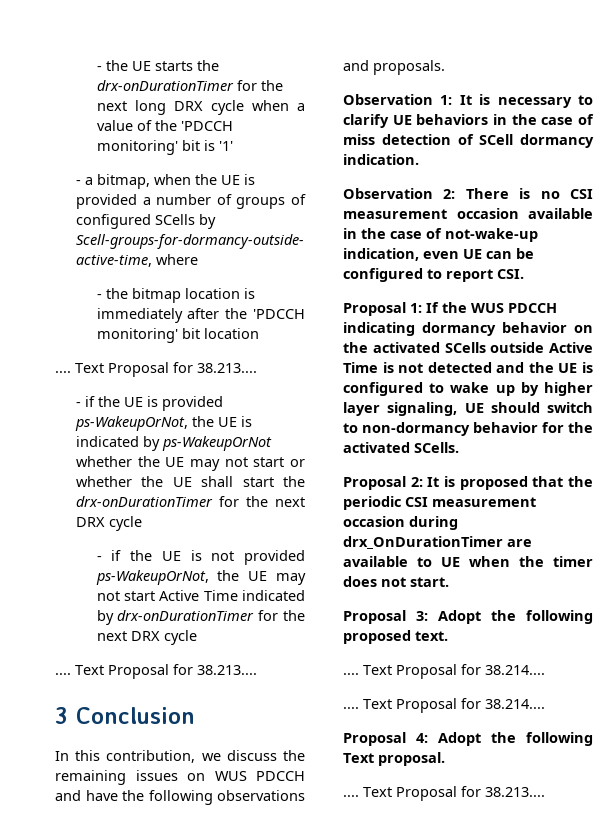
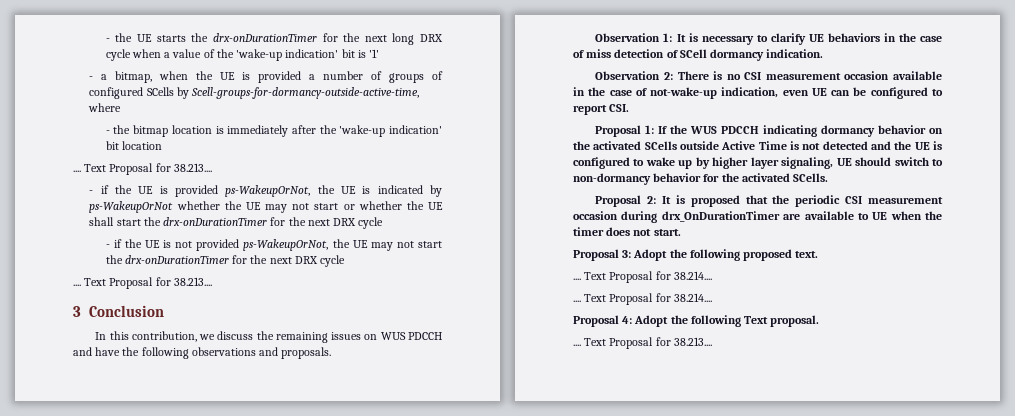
- - the UE starts the drx-onDurationTimer for the next long DRX cycle when a value of the 'PDCCH monitoring' bit is '1'
+ - the UE starts the drx-onDurationTimer for the next long DRX cycle when a value of the 'wake-up indication' bit is '1'
- - the bitmap location is immediately after the 'PDCCH monitoring' bit location
+ - the bitmap location is immediately after the 'wake-up indication' bit location
- - if the UE is not provided ps-WakeupOrNot, the UE may not start Active Time indicated by drx-onDurationTimer for the next DRX cycle
+ - if the UE is not provided ps-WakeupOrNot, the UE may not start the drx-onDurationTimer for the next DRX cycle

